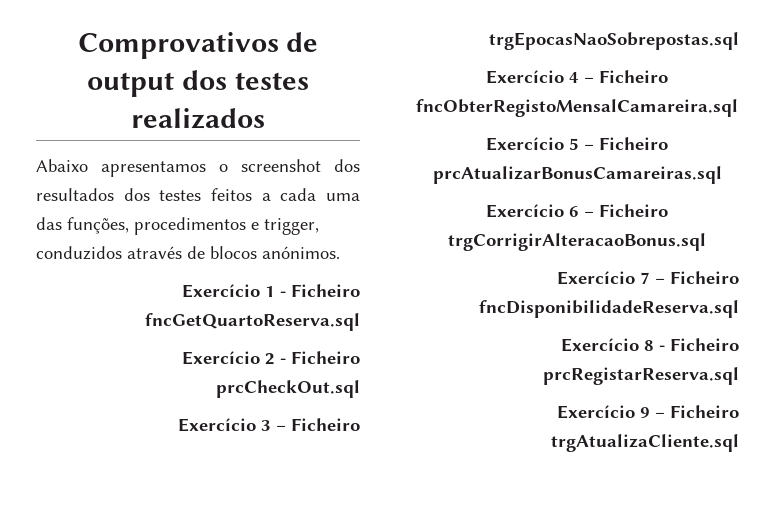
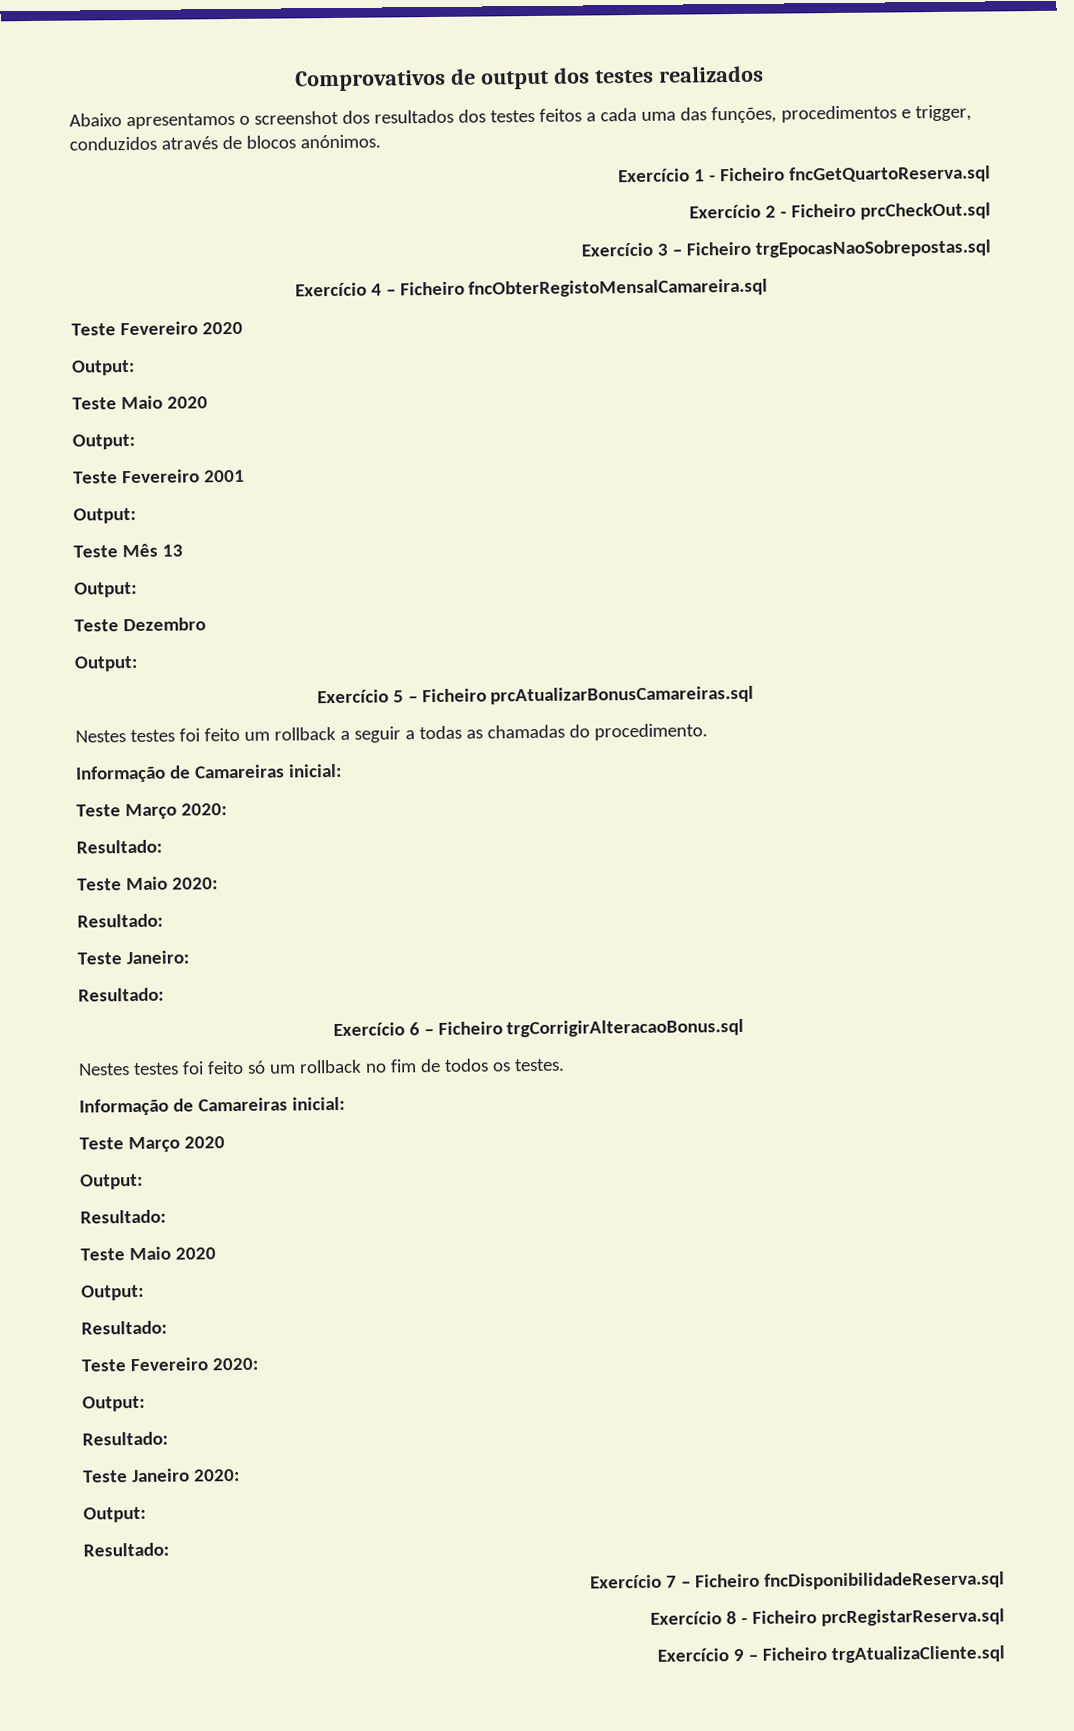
+ Teste Fevereiro 2020
+ Output:
+ Teste Maio 2020
+ Output:
+ Teste Fevereiro 2001
+ Output:
+ Teste Mês 13
+ Output:
+ Teste Dezembro
+ Output:
+ Nestes testes foi feito um rollback a seguir a todas as chamadas do procedimento.
+ Informação de Camareiras inicial:
+ Teste Março 2020:
+ Resultado:
+ Teste Maio 2020:
+ Resultado:
+ Teste Janeiro:
+ Resultado:
+ Nestes testes foi feito só um rollback no fim de todos os testes.
+ Informação de Camareiras inicial:
+ Teste Março 2020
+ Output:
+ Resultado:
+ Teste Maio 2020
+ Output:
+ Resultado:
+ Teste Fevereiro 2020:
+ Output:
+ Resultado:
+ Teste Janeiro 2020:
+ Output:
+ Resultado:

